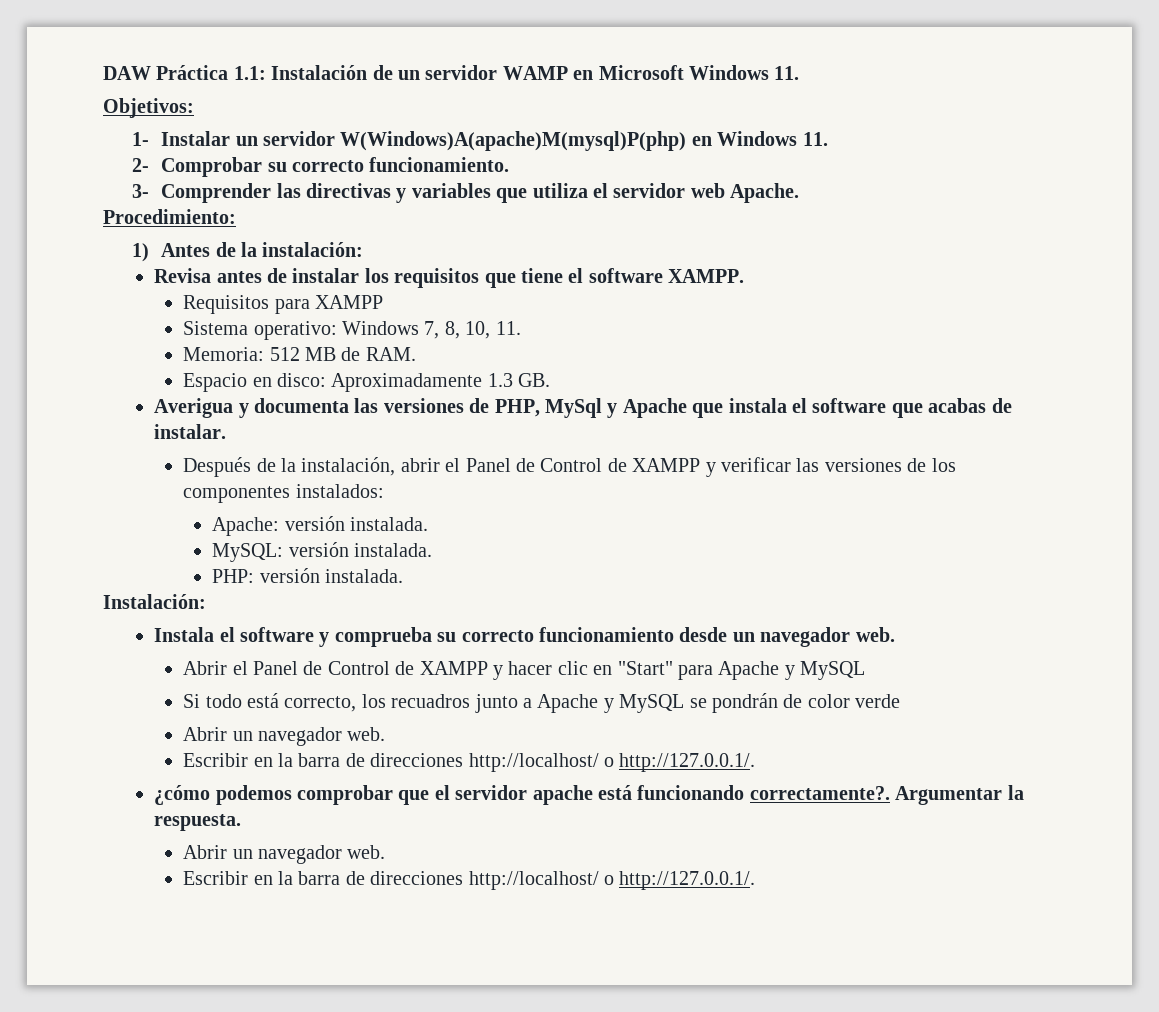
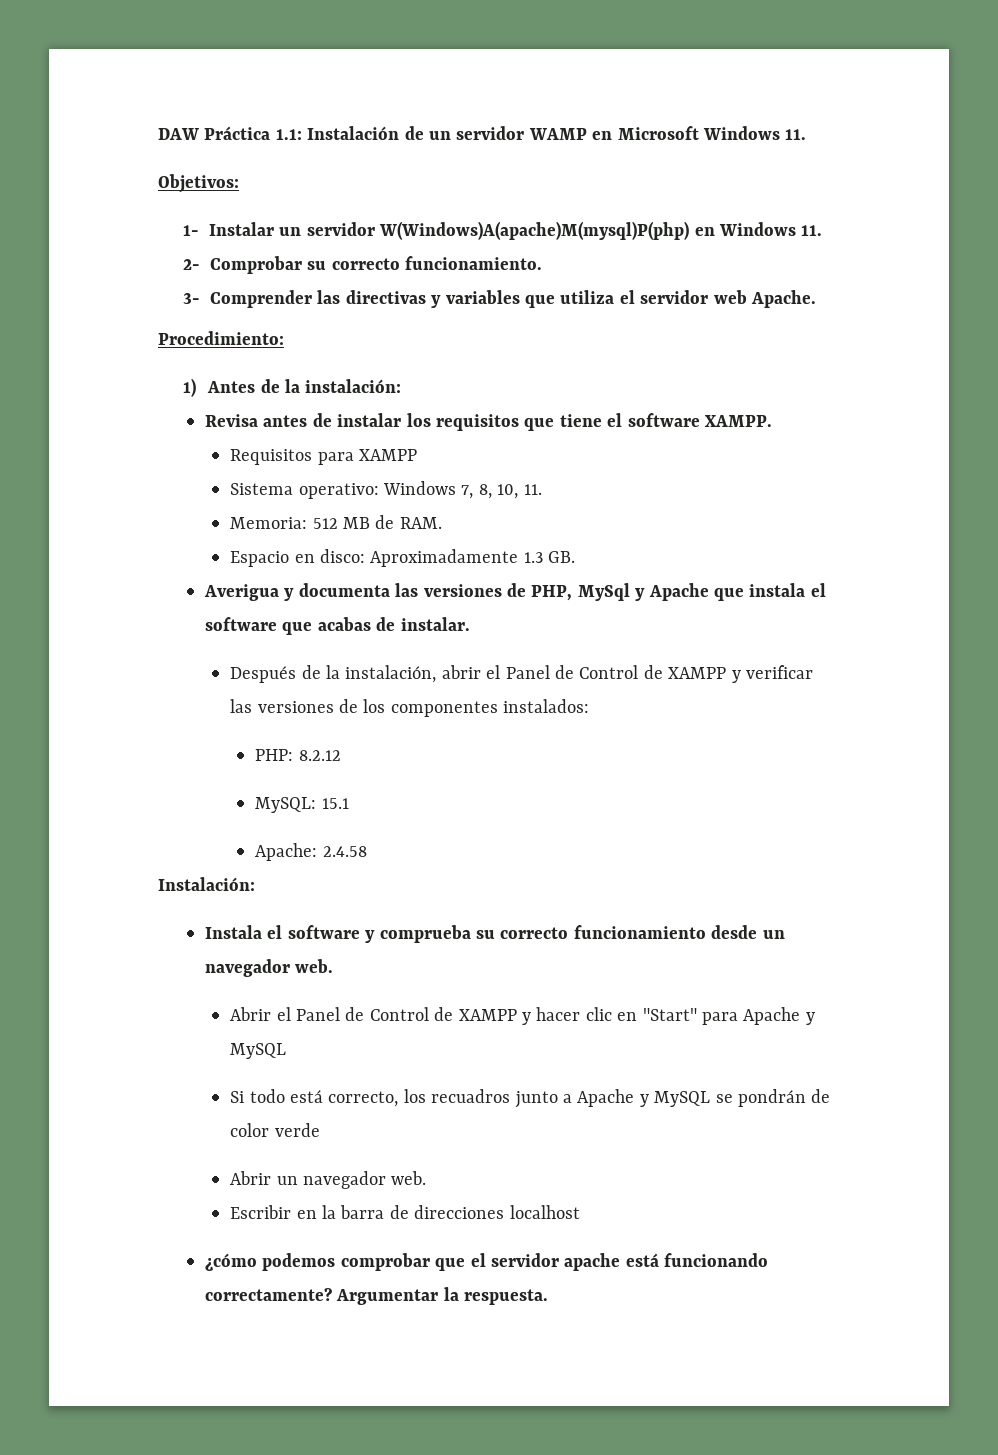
- Apache: versión instalada.
- MySQL: versión instalada.
- PHP: versión instalada.
+ PHP: 8.2.12
+ MySQL: 15.1
+ Apache: 2.4.58
  Si todo está correcto, los recuadros junto a Apache y MySQL se pondrán de color verde
  Abrir un navegador web.
- Escribir en la barra de direcciones http://localhost/ o http://127.0.0.1/.
+ Escribir en la barra de direcciones localhost
- ¿cómo podemos comprobar que el servidor apache está funcionando correctamente?.
+ ¿cómo podemos comprobar que el servidor apache está funcionando correctamente?
  Argumentar la respuesta.
- Abrir un navegador web.
- Escribir en la barra de direcciones http://localhost/ o http://127.0.0.1/.

